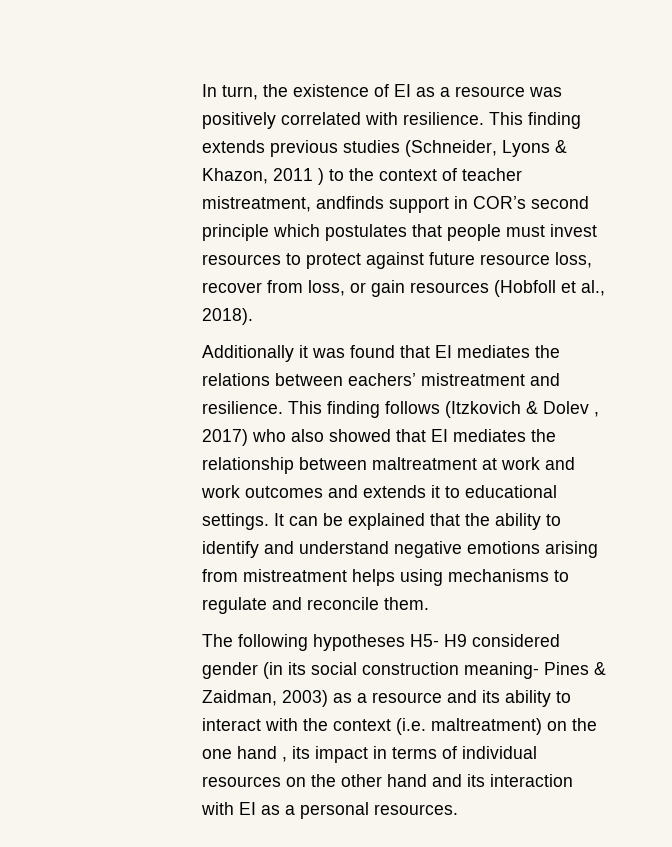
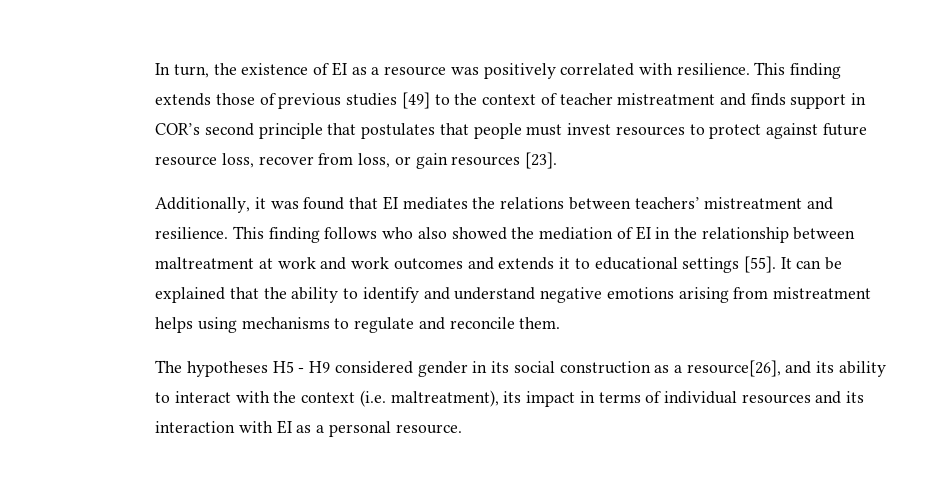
- This finding extends previous studies (Schneider, Lyons & Khazon, 2011 ) to the context of teacher mistreatment, andfinds support in COR’s second principle which postulates that people must invest resources to protect against future resource loss, recover from loss, or gain resources (Hobfoll et al., 2018).
- Additionally it was found that EI mediates the relations between eachers’ mistreatment and resilience.
+ This finding extends those of previous studies [49] to the context of teacher mistreatment and finds support in COR’s second principle that postulates that people must invest resources to protect against future resource loss, recover from loss, or gain resources [23].
+ Additionally, it was found that EI mediates the relations between teachers’ mistreatment and resilience.
- This finding follows (Itzkovich & Dolev , 2017) who also showed that EI mediates the relationship between maltreatment at work and work outcomes and extends it to educational settings.
+ This finding follows who also showed the mediation of EI in the relationship between maltreatment at work and work outcomes and extends it to educational settings [55].
- The following hypotheses H5- H9 considered gender (in its social construction meaning- Pines & Zaidman, 2003) as a resource and its ability to interact with the context (i.e. maltreatment) on the one hand , its impact in terms of individual resources on the other hand and its interaction with EI as a personal resources.
+ The hypotheses H5 - H9 considered gender in its social construction as a resource[26], and its ability to interact with the context (i.e. maltreatment), its impact in terms of individual resources and its interaction with EI as a personal resource.

